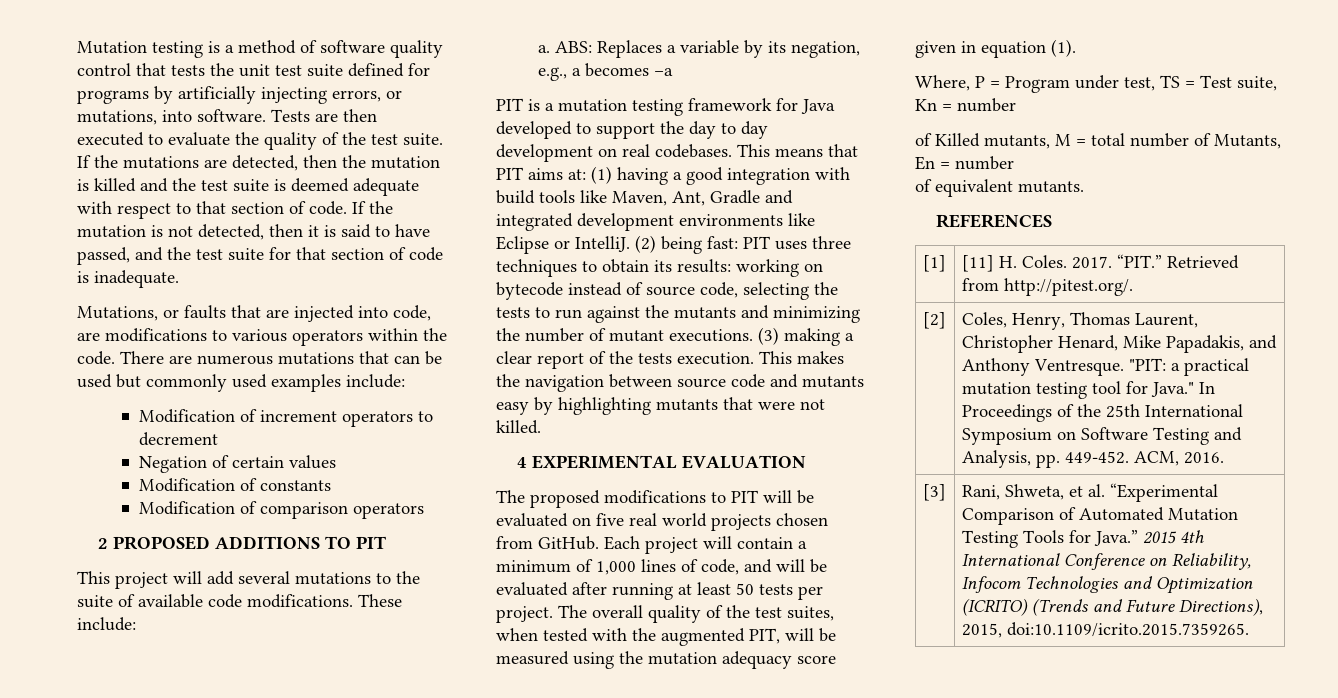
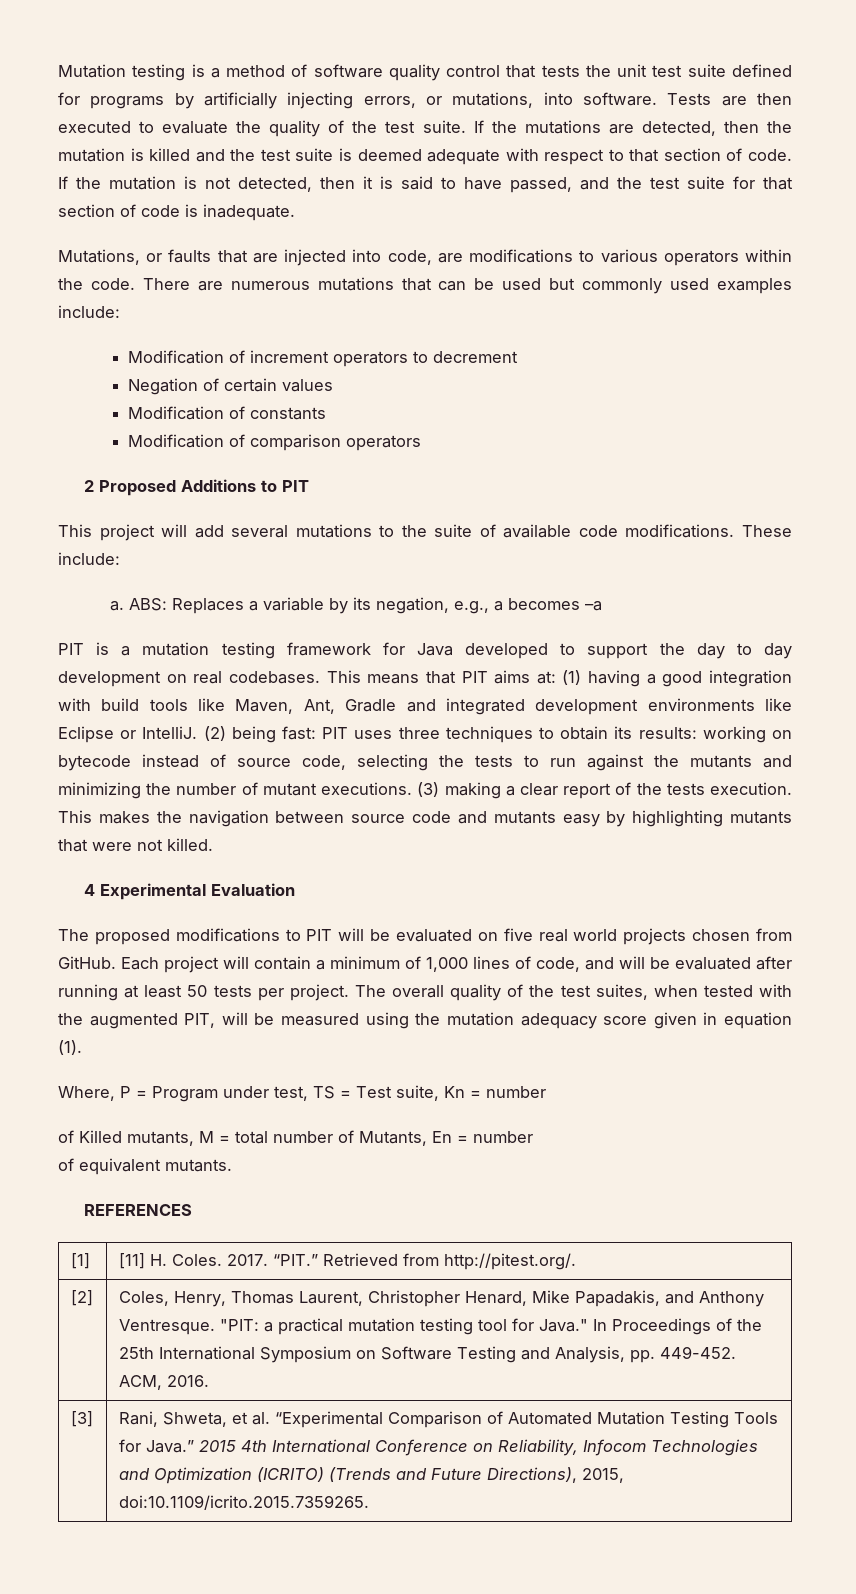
- 2 PROPOSED ADDITIONS TO PIT
+ 2 Proposed Additions to PIT
- 4 EXPERIMENTAL EVALUATION
+ 4 Experimental Evaluation

